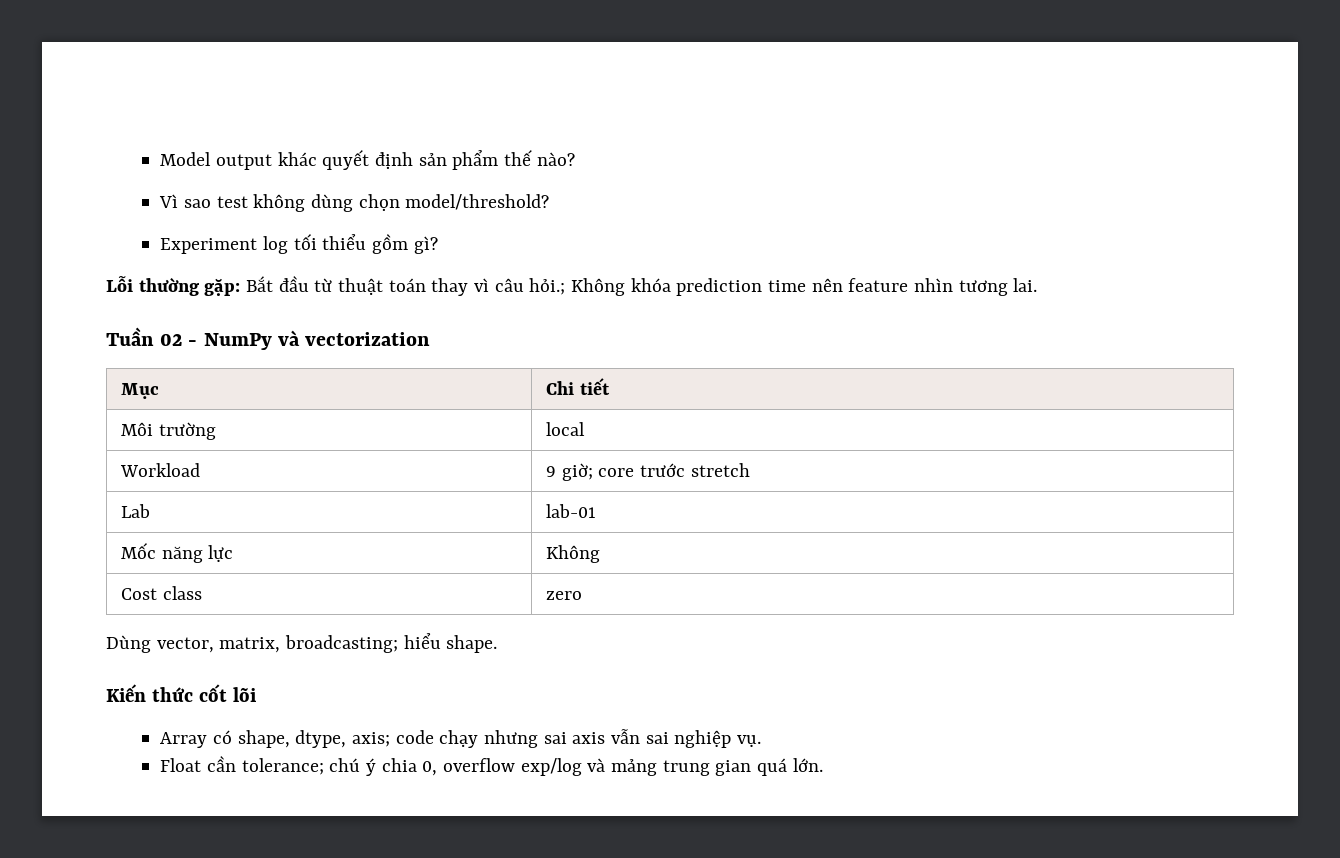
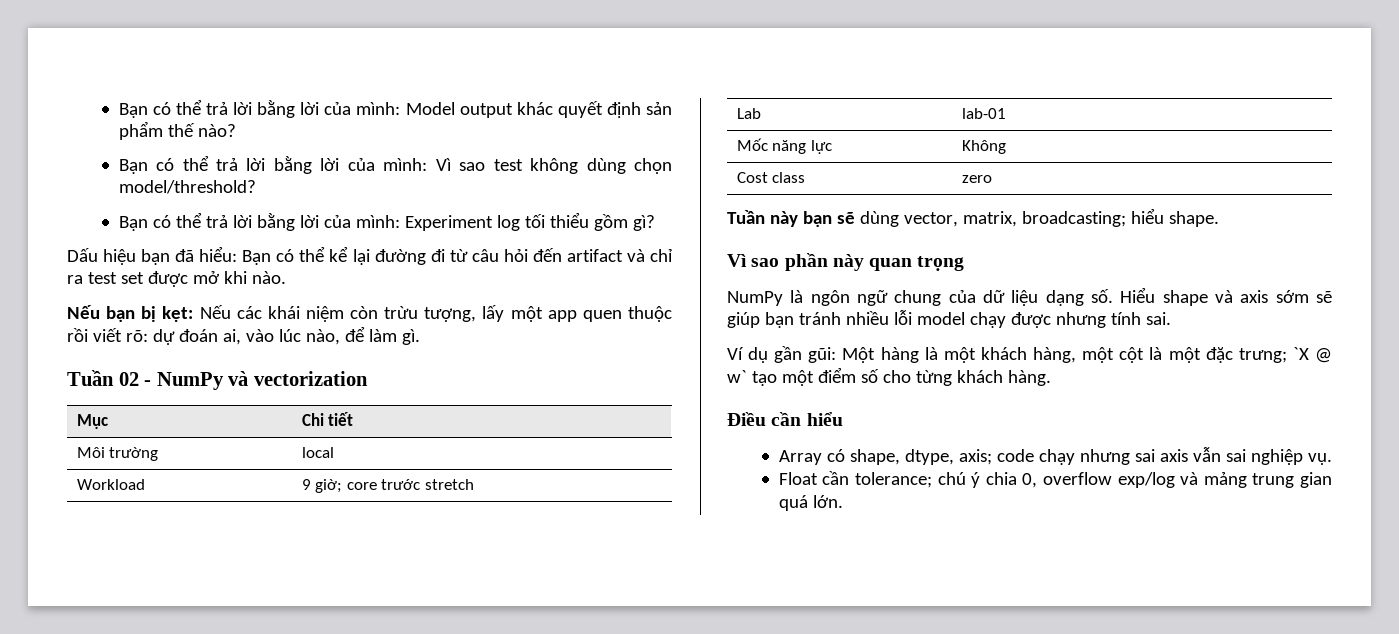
- Model output khác quyết định sản phẩm thế nào?
+ Bạn có thể trả lời bằng lời của mình: Model output khác quyết định sản phẩm thế nào?
- Vì sao test không dùng chọn model/threshold?
+ Bạn có thể trả lời bằng lời của mình: Vì sao test không dùng chọn model/threshold?
- Experiment log tối thiểu gồm gì?
+ Bạn có thể trả lời bằng lời của mình: Experiment log tối thiểu gồm gì?
- Lỗi thường gặp: Bắt đầu từ thuật toán thay vì câu hỏi.; Không khóa prediction time nên feature nhìn tương lai.
+ Dấu hiệu bạn đã hiểu: Bạn có thể kể lại đường đi từ câu hỏi đến artifact và chỉ ra test set được mở khi nào.
+ Nếu bạn bị kẹt: Nếu các khái niệm còn trừu tượng, lấy một app quen thuộc rồi viết rõ: dự đoán ai, vào lúc nào, để làm gì.
- Dùng vector, matrix, broadcasting; hiểu shape.
+ Tuần này bạn sẽ dùng vector, matrix, broadcasting; hiểu shape.
- Kiến thức cốt lõi
+ Vì sao phần này quan trọng
+ NumPy là ngôn ngữ chung của dữ liệu dạng số. Hiểu shape và axis sớm sẽ giúp bạn tránh nhiều lỗi model chạy được nhưng tính sai.
+ Ví dụ gần gũi: Một hàng là một khách hàng, một cột là một đặc trưng; `X @ w` tạo một điểm số cho từng khách hàng.
+ Điều cần hiểu

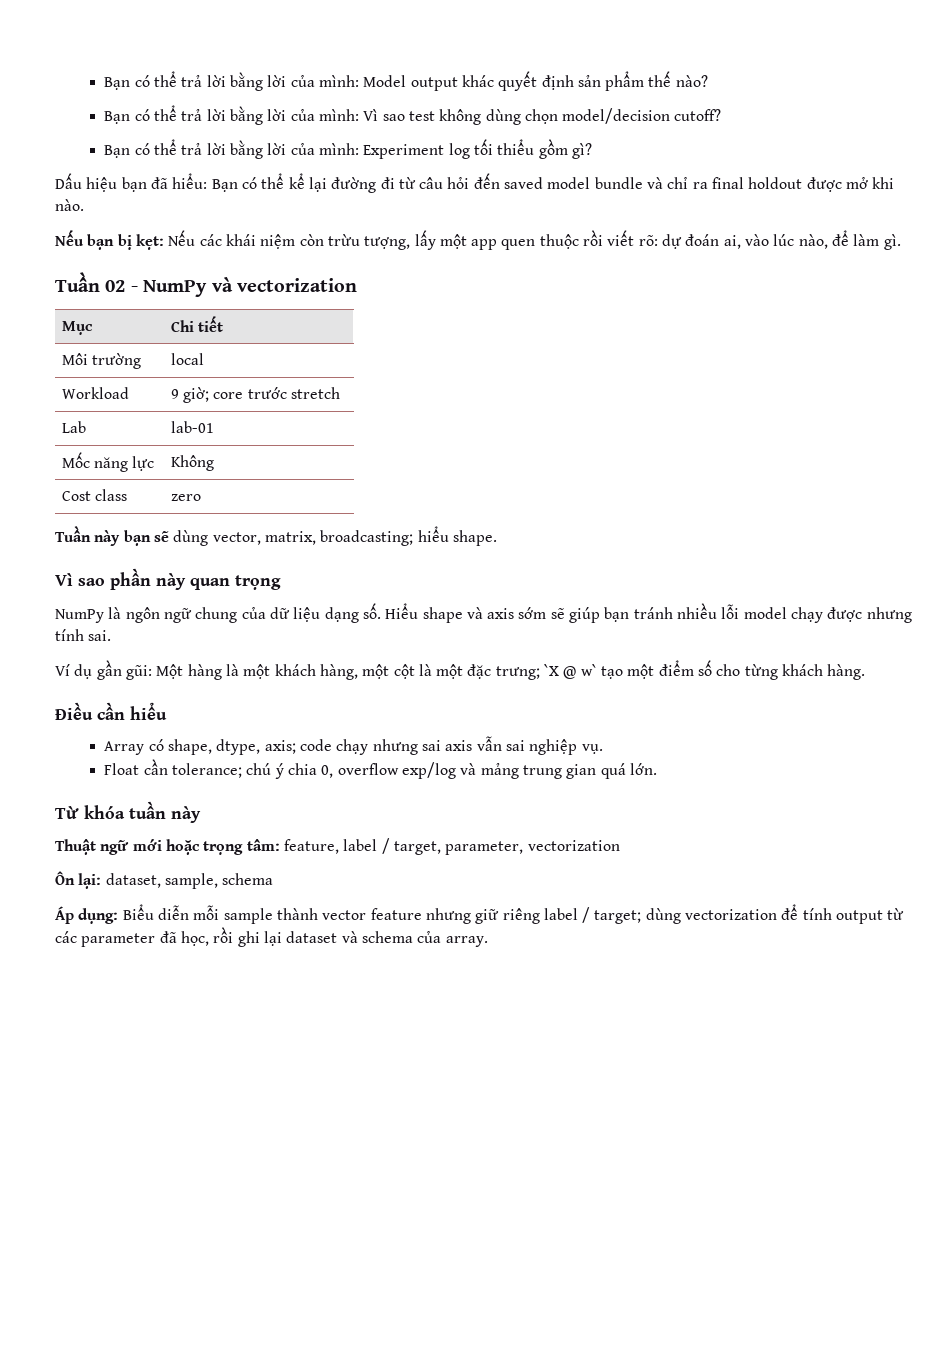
- Bạn có thể trả lời bằng lời của mình: Vì sao test không dùng chọn model/threshold?
+ Bạn có thể trả lời bằng lời của mình: Vì sao test không dùng chọn model/decision cutoff?
- Dấu hiệu bạn đã hiểu: Bạn có thể kể lại đường đi từ câu hỏi đến artifact và chỉ ra test set được mở khi nào.
+ Dấu hiệu bạn đã hiểu: Bạn có thể kể lại đường đi từ câu hỏi đến saved model bundle và chỉ ra final holdout được mở khi nào.
+ Từ khóa tuần này
+ Thuật ngữ mới hoặc trọng tâm: feature, label / target, parameter, vectorization
+ Ôn lại: dataset, sample, schema
+ Áp dụng: Biểu diễn mỗi sample thành vector feature nhưng giữ riêng label / target; dùng vectorization để tính output từ các parameter đã học, rồi ghi lại dataset và schema của array.

